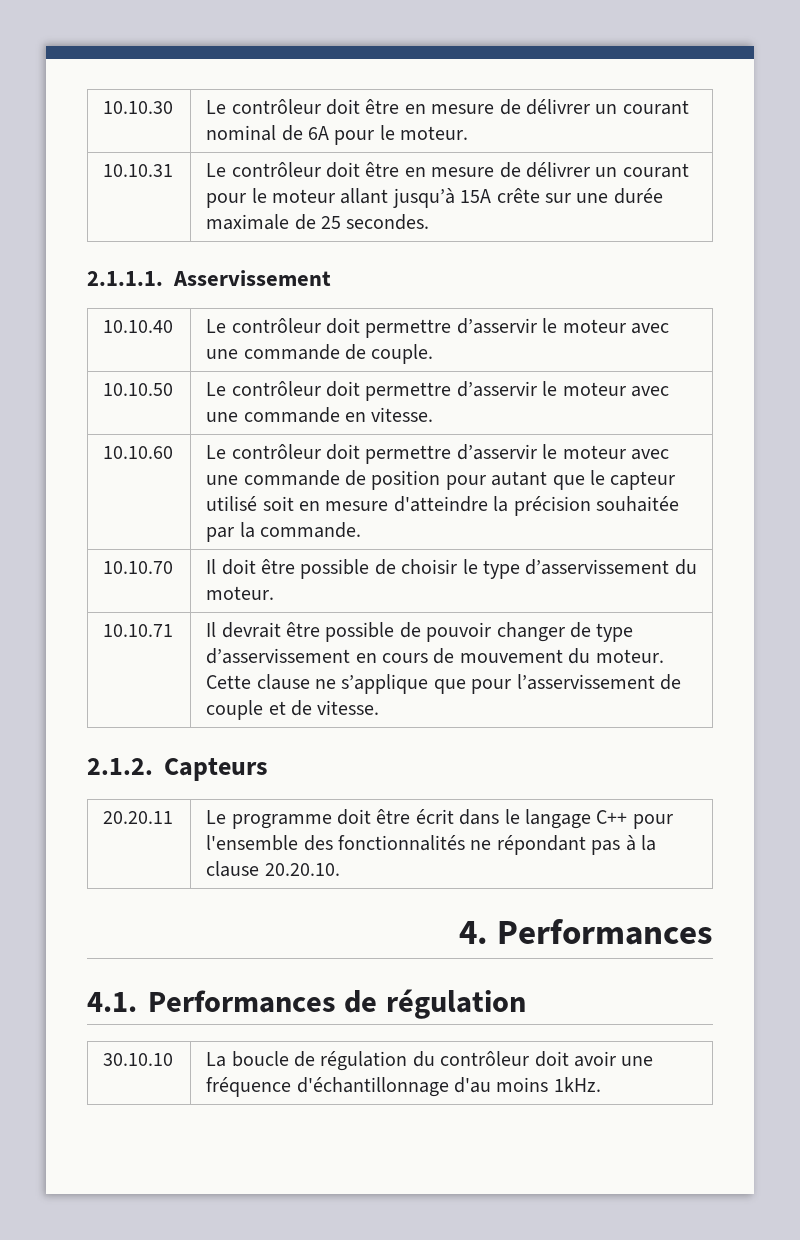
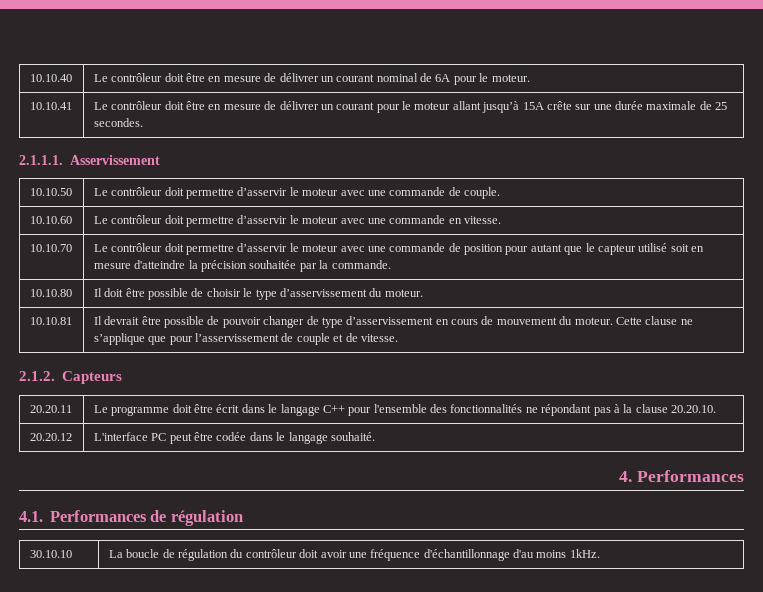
- 10.10.30 | Le contrôleur doit être en mesure de délivrer un courant nominal de 6A pour le moteur.
+ 10.10.40 | Le contrôleur doit être en mesure de délivrer un courant nominal de 6A pour le moteur.
- 10.10.31 | Le contrôleur doit être en mesure de délivrer un courant pour le moteur allant jusqu’à 15A crête sur une durée maximale de 25 secondes.
+ 10.10.41 | Le contrôleur doit être en mesure de délivrer un courant pour le moteur allant jusqu’à 15A crête sur une durée maximale de 25 secondes.
- 10.10.40 | Le contrôleur doit permettre d’asservir le moteur avec une commande de couple.
+ 10.10.50 | Le contrôleur doit permettre d’asservir le moteur avec une commande de couple.
- 10.10.50 | Le contrôleur doit permettre d’asservir le moteur avec une commande en vitesse.
+ 10.10.60 | Le contrôleur doit permettre d’asservir le moteur avec une commande en vitesse.
- 10.10.60 | Le contrôleur doit permettre d’asservir le moteur avec une commande de position pour autant que le capteur utilisé soit en mesure d'atteindre la précision souhaitée par la commande.
+ 10.10.70 | Le contrôleur doit permettre d’asservir le moteur avec une commande de position pour autant que le capteur utilisé soit en mesure d'atteindre la précision souhaitée par la commande.
- 10.10.70 | Il doit être possible de choisir le type d’asservissement du moteur.
+ 10.10.80 | Il doit être possible de choisir le type d’asservissement du moteur.
- 10.10.71 | Il devrait être possible de pouvoir changer de type d’asservissement en cours de mouvement du moteur. Cette clause ne s’applique que pour l’asservissement de couple et de vitesse.
+ 10.10.81 | Il devrait être possible de pouvoir changer de type d’asservissement en cours de mouvement du moteur. Cette clause ne s’applique que pour l’asservissement de couple et de vitesse.
+ 20.20.12 | L'interface PC peut être codée dans le langage souhaité.

